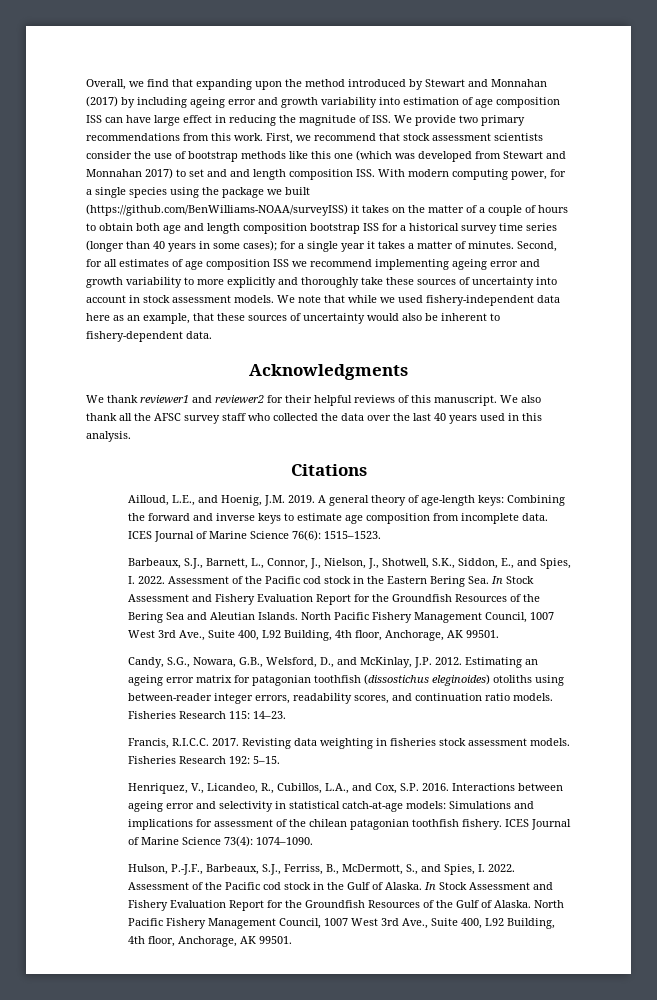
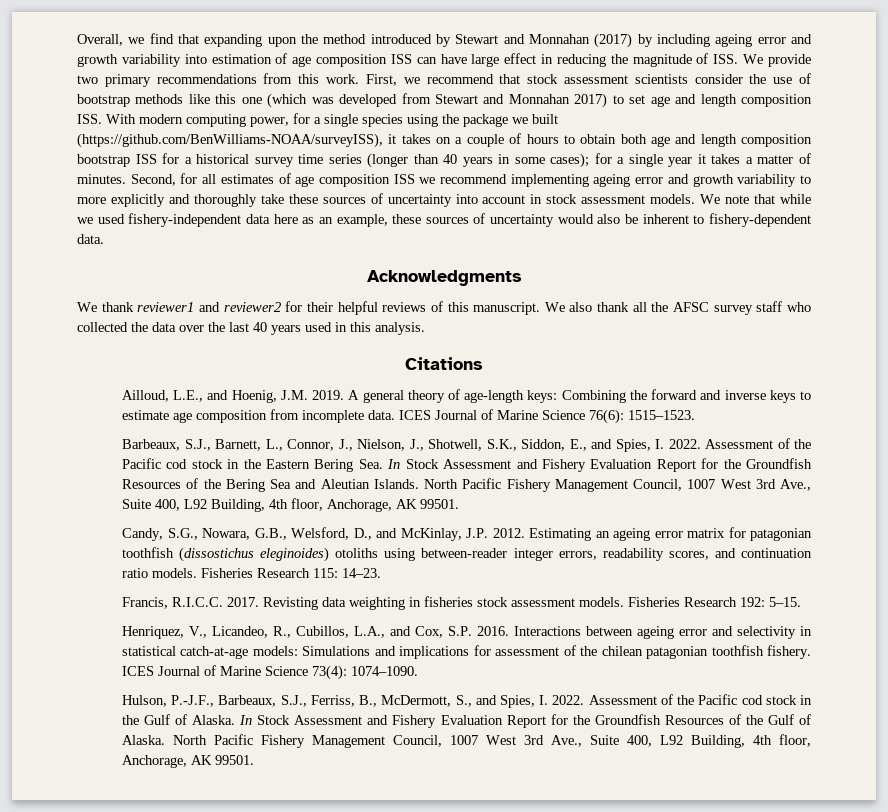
- First, we recommend that stock assessment scientists consider the use of bootstrap methods like this one (which was developed from Stewart and Monnahan 2017) to set and and length composition ISS. With modern computing power, for a single species using the package we built (https://github.com/BenWilliams-NOAA/surveyISS) it takes on the matter of a couple of hours to obtain both age and length composition bootstrap ISS for a historical survey time series (longer than 40 years in some cases);
+ First, we recommend that stock assessment scientists consider the use of bootstrap methods like this one (which was developed from Stewart and Monnahan 2017) to set age and length composition ISS. With modern computing power, for a single species using the package we built (https://github.com/BenWilliams-NOAA/surveyISS), it takes on a couple of hours to obtain both age and length composition bootstrap ISS for a historical survey time series (longer than 40 years in some cases);
- We note that while we used fishery-independent data here as an example, that these sources of uncertainty would also be inherent to fishery-dependent data.
+ We note that while we used fishery-independent data here as an example, these sources of uncertainty would also be inherent to fishery-dependent data.

